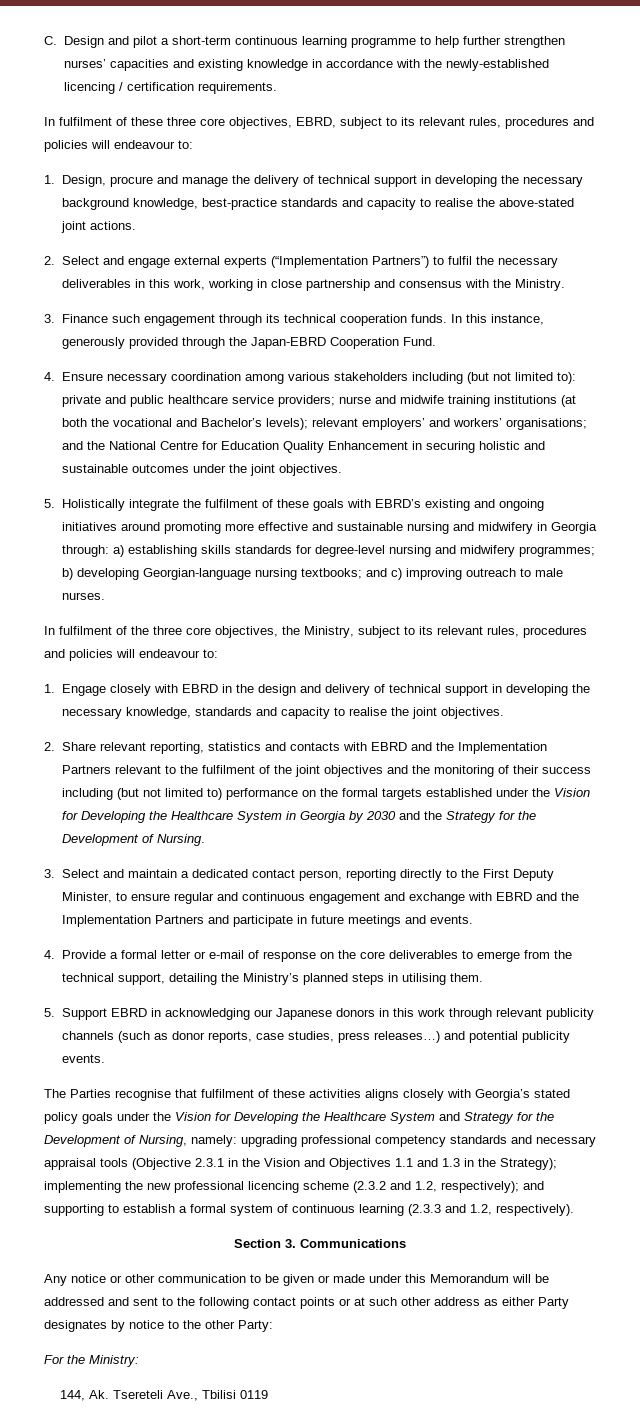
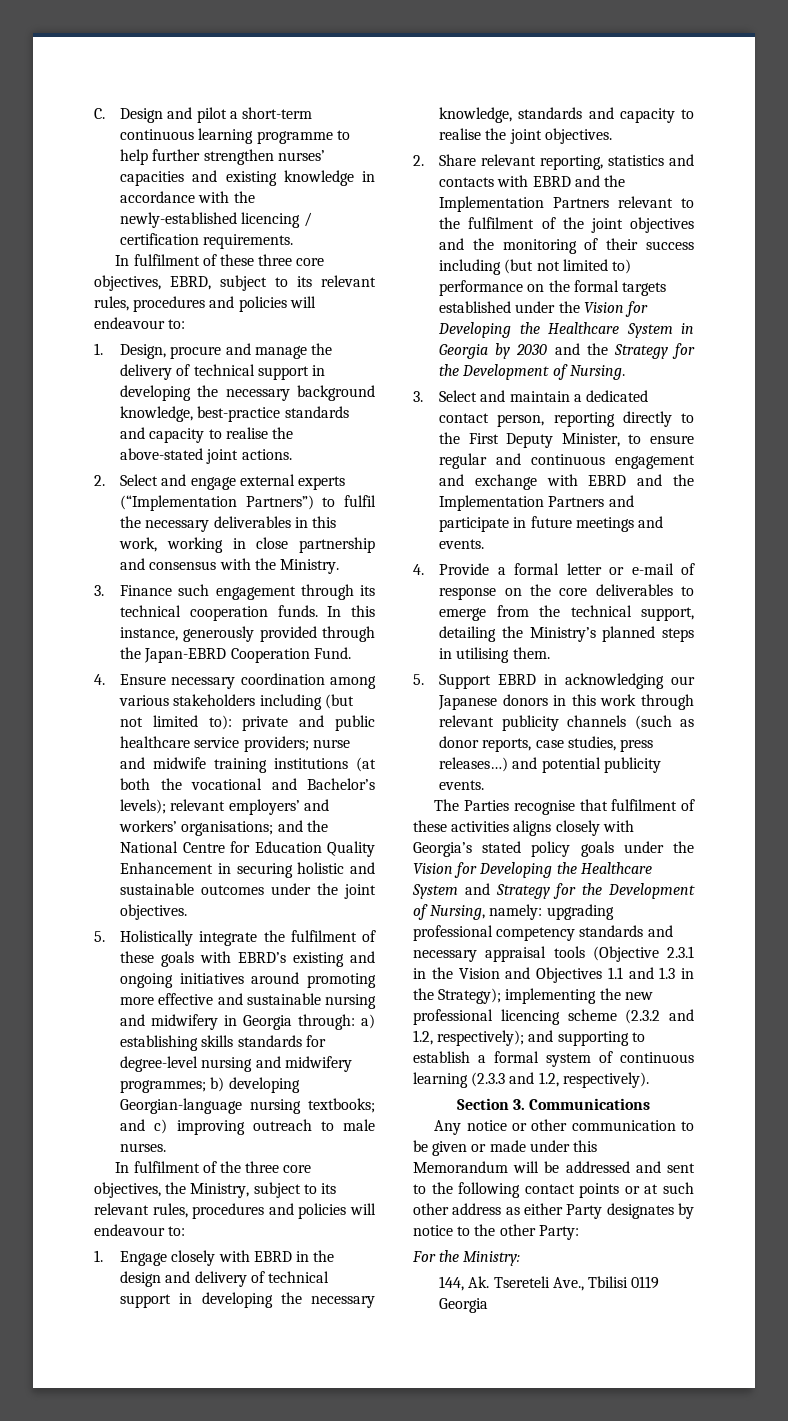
- 144, Ak. Tsereteli Ave., Tbilisi 0119
+ 144, Ak. Tsereteli Ave., Tbilisi 0119 Georgia

